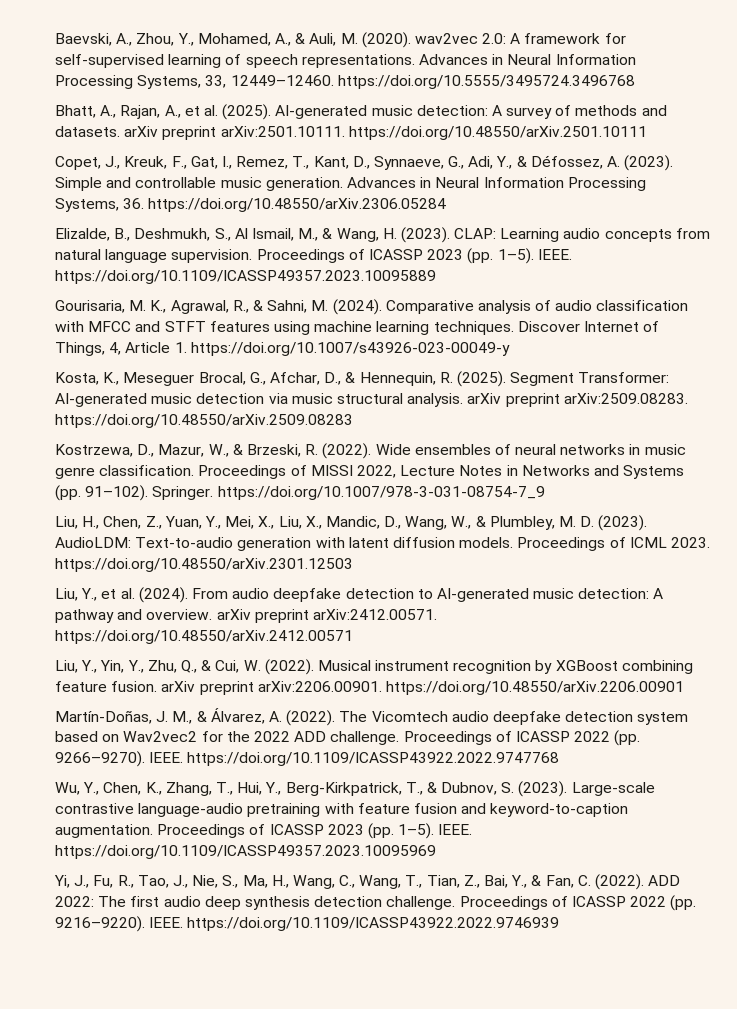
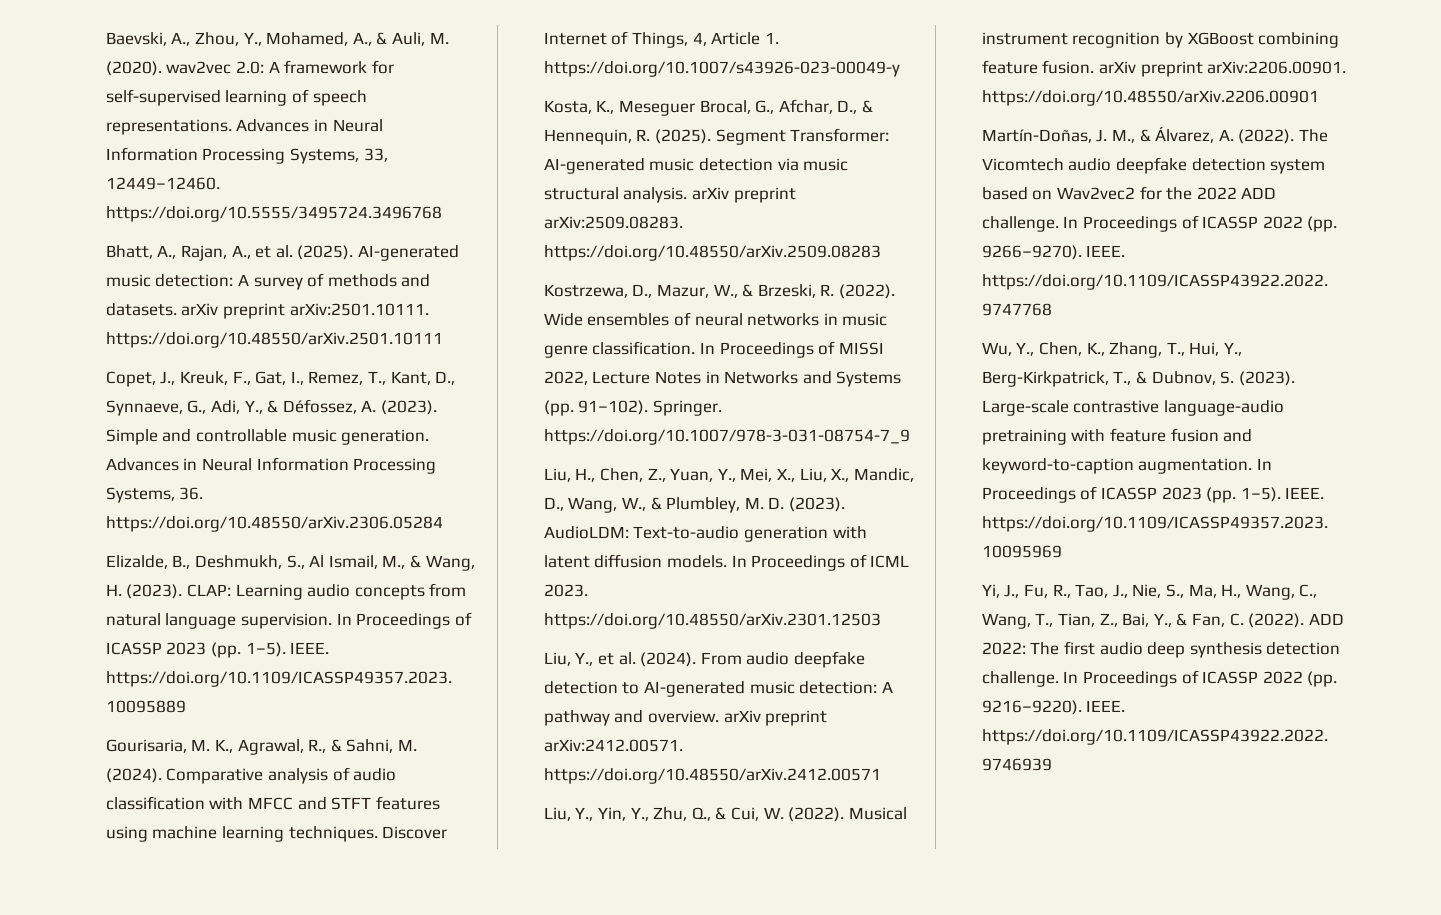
- CLAP: Learning audio concepts from natural language supervision. Proceedings of ICASSP 2023 (pp. 1–5).
+ CLAP: Learning audio concepts from natural language supervision. In Proceedings of ICASSP 2023 (pp. 1–5).
- Proceedings of MISSI 2022, Lecture Notes in Networks and Systems (pp. 91–102).
+ In Proceedings of MISSI 2022, Lecture Notes in Networks and Systems (pp. 91–102).
- Proceedings of ICML 2023. https://doi.org/10.48550/arXiv.2301.12503
+ In Proceedings of ICML 2023. https://doi.org/10.48550/arXiv.2301.12503
- Proceedings of ICASSP 2022 (pp. 9266–9270).
+ In Proceedings of ICASSP 2022 (pp. 9266–9270).
- Large-scale contrastive language-audio pretraining with feature fusion and keyword-to-caption augmentation. Proceedings of ICASSP 2023 (pp. 1–5).
+ Large-scale contrastive language-audio pretraining with feature fusion and keyword-to-caption augmentation. In Proceedings of ICASSP 2023 (pp. 1–5).
- Proceedings of ICASSP 2022 (pp. 9216–9220).
+ In Proceedings of ICASSP 2022 (pp. 9216–9220).

